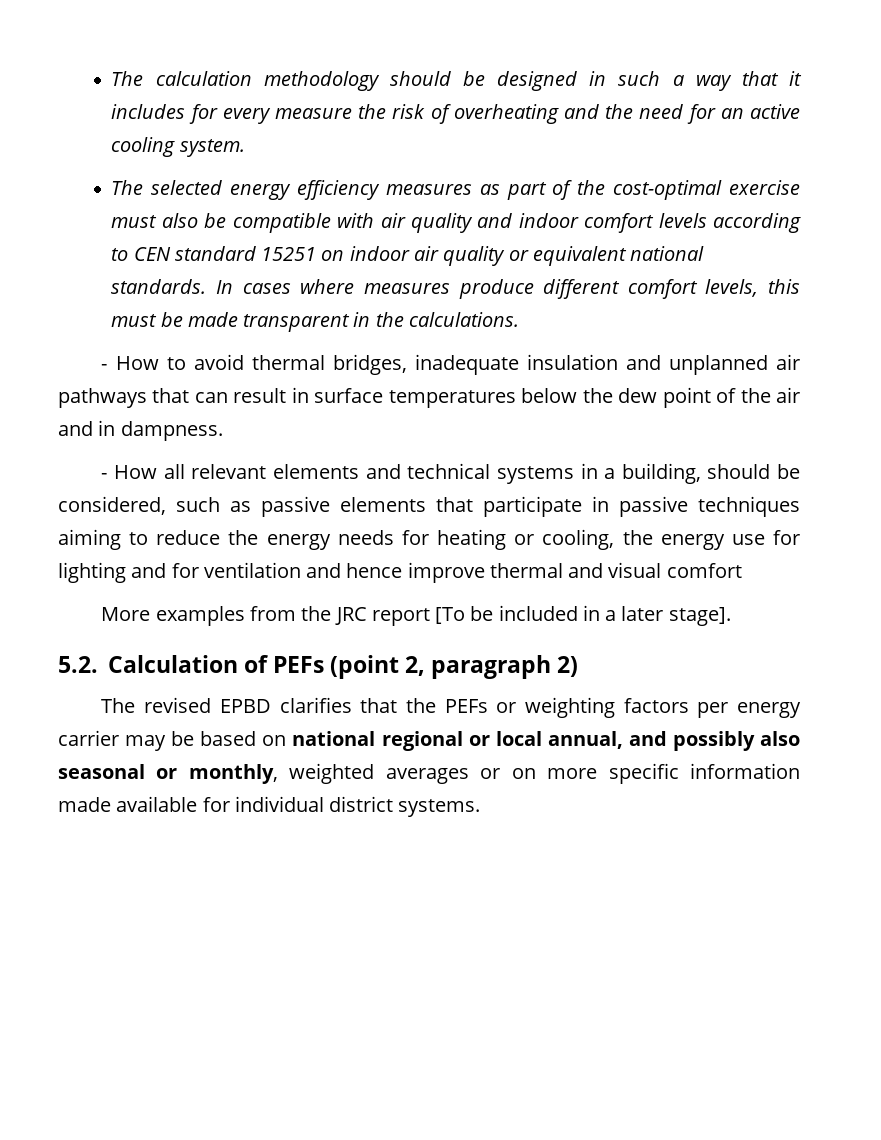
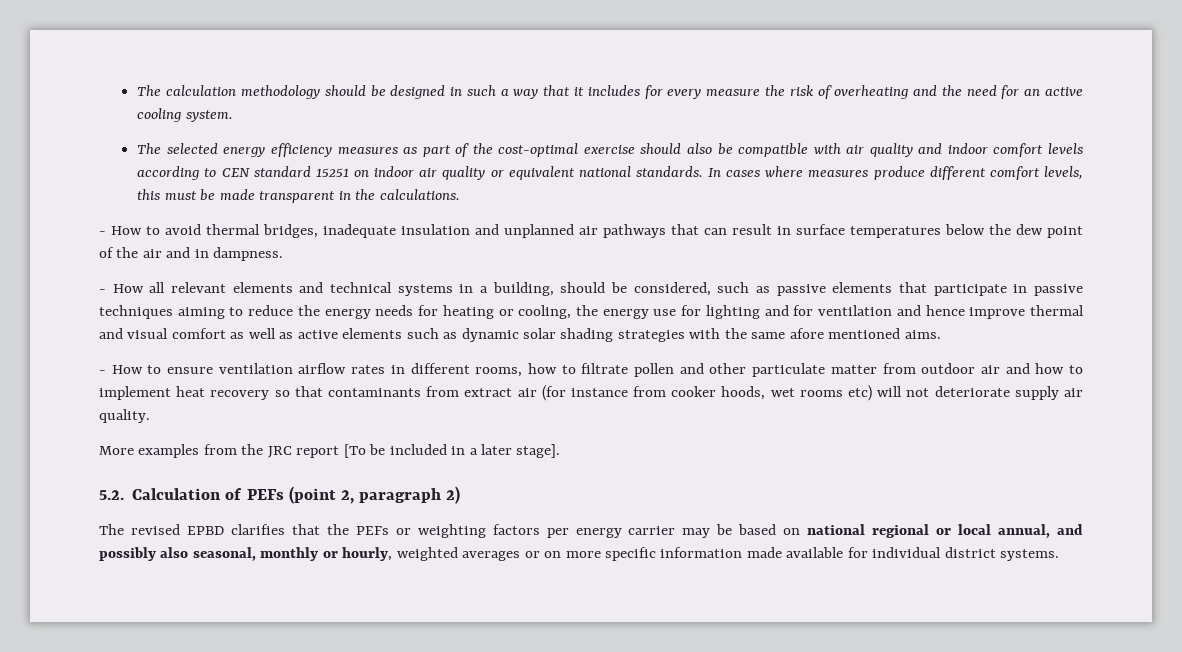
- The selected energy efficiency measures as part of the cost-optimal exercise must also be compatible with air quality and indoor comfort levels according to CEN standard 15251 on indoor air quality or equivalent national standards.
+ The selected energy efficiency measures as part of the cost-optimal exercise should also be compatible with air quality and indoor comfort levels according to CEN standard 15251 on indoor air quality or equivalent national standards.
- - How all relevant elements and technical systems in a building, should be considered, such as passive elements that participate in passive techniques aiming to reduce the energy needs for heating or cooling, the energy use for lighting and for ventilation and hence improve thermal and visual comfort
+ - How all relevant elements and technical systems in a building, should be considered, such as passive elements that participate in passive techniques aiming to reduce the energy needs for heating or cooling, the energy use for lighting and for ventilation and hence improve thermal and visual comfort as well as active elements such as dynamic solar shading strategies with the same afore mentioned aims.
+ - How to ensure ventilation airflow rates in different rooms, how to filtrate pollen and other particulate matter from outdoor air and how to implement heat recovery so that contaminants from extract air (for instance from cooker hoods, wet rooms etc) will not deteriorate supply air quality.
- The revised EPBD clarifies that the PEFs or weighting factors per energy carrier may be based on national regional or local annual, and possibly also seasonal or monthly, weighted averages or on more specific information made available for individual district systems.
+ The revised EPBD clarifies that the PEFs or weighting factors per energy carrier may be based on national regional or local annual, and possibly also seasonal, monthly or hourly, weighted averages or on more specific information made available for individual district systems.

